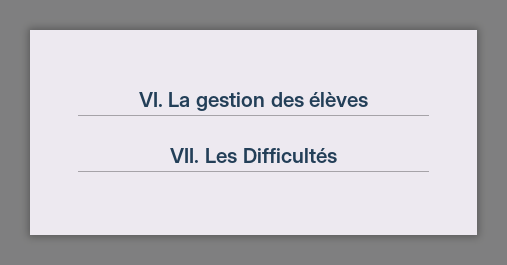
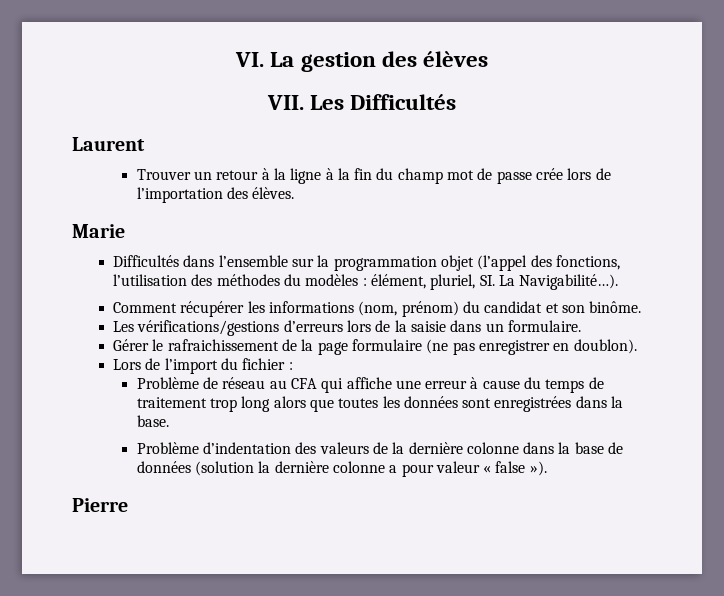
+ Laurent
+ Trouver un retour à la ligne à la fin du champ mot de passe crée lors de l’importation des élèves.
+ Marie
+ Difficultés dans l’ensemble sur la programmation objet (l’appel des fonctions, l’utilisation des méthodes du modèles : élément, pluriel, SI. La Navigabilité…).
+ Comment récupérer les informations (nom, prénom) du candidat et son binôme.
+ Les vérifications/gestions d’erreurs lors de la saisie dans un formulaire.
+ Gérer le rafraichissement de la page formulaire (ne pas enregistrer en doublon).
+ Lors de l’import du fichier :
+ Problème de réseau au CFA qui affiche une erreur à cause du temps de traitement trop long alors que toutes les données sont enregistrées dans la base.
+ Problème d’indentation des valeurs de la dernière colonne dans la base de données (solution la dernière colonne a pour valeur « false »).
+ Pierre

